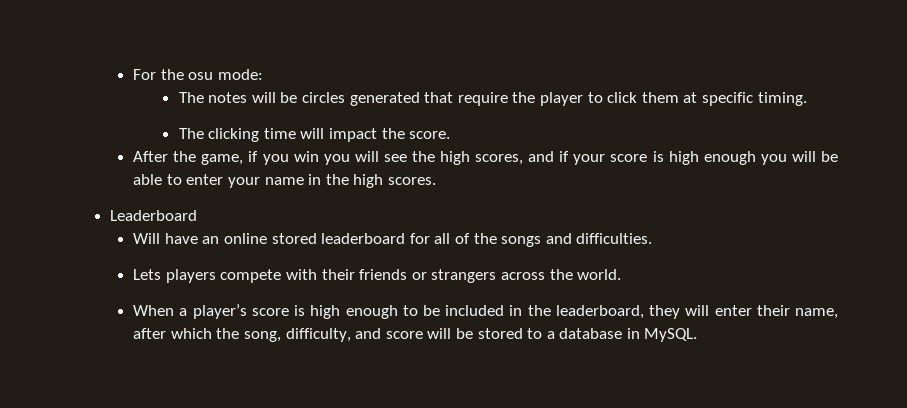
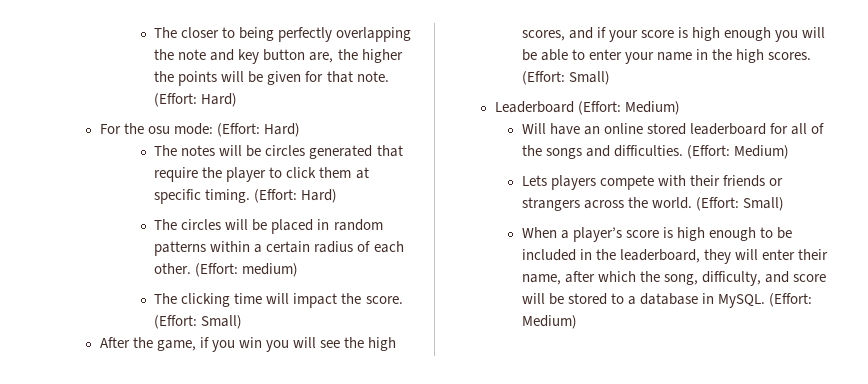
+ The closer to being perfectly overlapping the note and key button are, the higher the points will be given for that note. (Effort: Hard)
- For the osu mode:
+ For the osu mode: (Effort: Hard)
- The notes will be circles generated that require the player to click them at specific timing.
+ The notes will be circles generated that require the player to click them at specific timing. (Effort: Hard)
+ The circles will be placed in random patterns within a certain radius of each other. (Effort: medium)
- The clicking time will impact the score.
+ The clicking time will impact the score. (Effort: Small)
- After the game, if you win you will see the high scores, and if your score is high enough you will be able to enter your name in the high scores.
+ After the game, if you win you will see the high scores, and if your score is high enough you will be able to enter your name in the high scores. (Effort: Small)
- Leaderboard
+ Leaderboard (Effort: Medium)
- Will have an online stored leaderboard for all of the songs and difficulties.
+ Will have an online stored leaderboard for all of the songs and difficulties. (Effort: Medium)
- Lets players compete with their friends or strangers across the world.
+ Lets players compete with their friends or strangers across the world. (Effort: Small)
- When a player’s score is high enough to be included in the leaderboard, they will enter their name, after which the song, difficulty, and score will be stored to a database in MySQL.
+ When a player’s score is high enough to be included in the leaderboard, they will enter their name, after which the song, difficulty, and score will be stored to a database in MySQL. (Effort: Medium)

